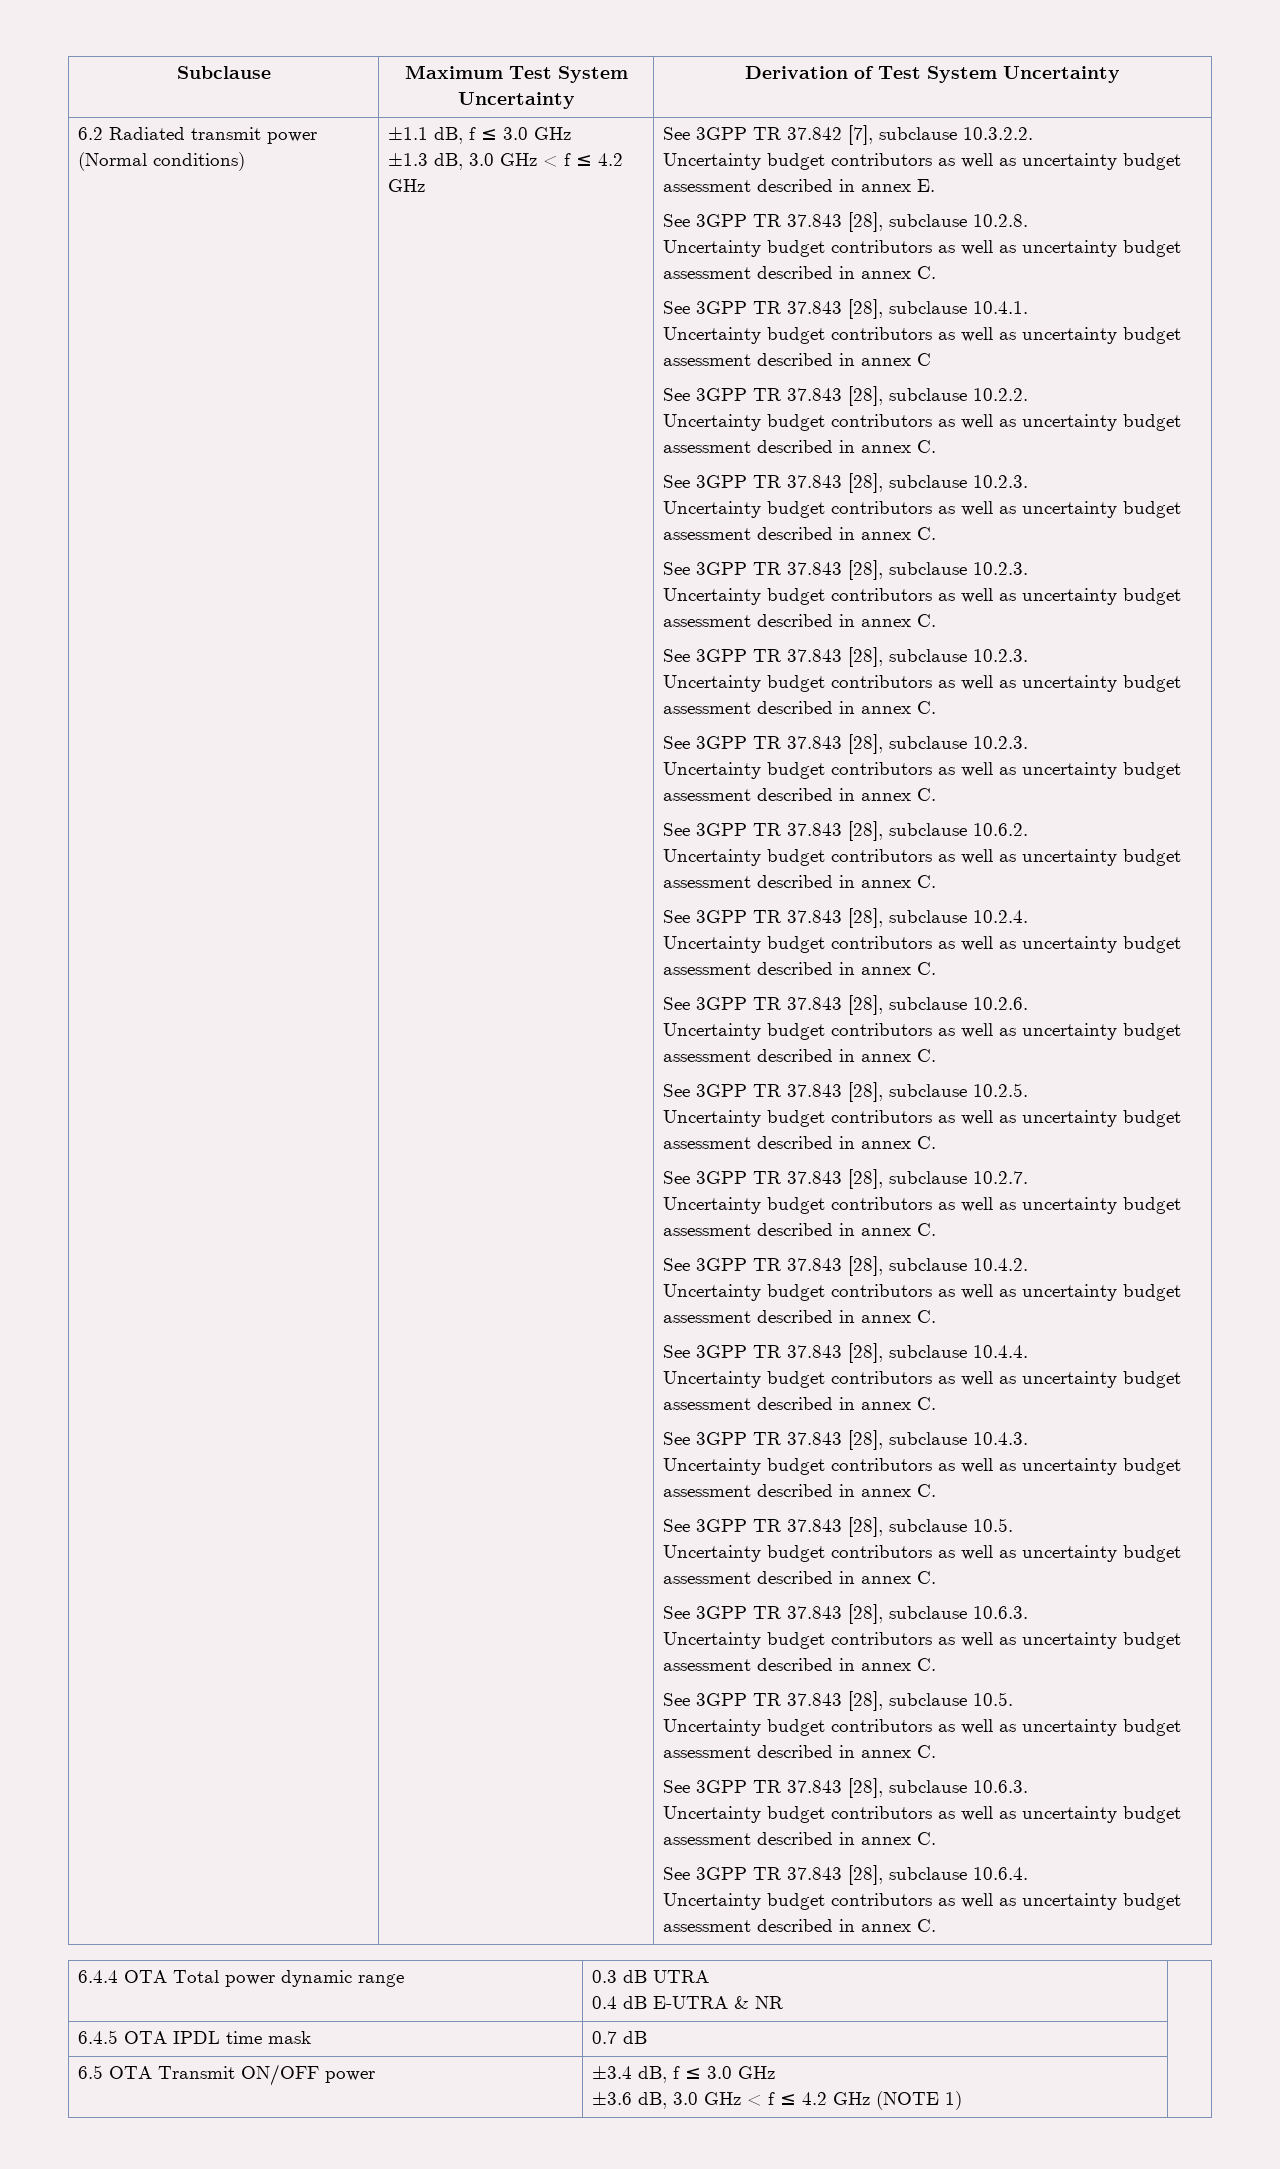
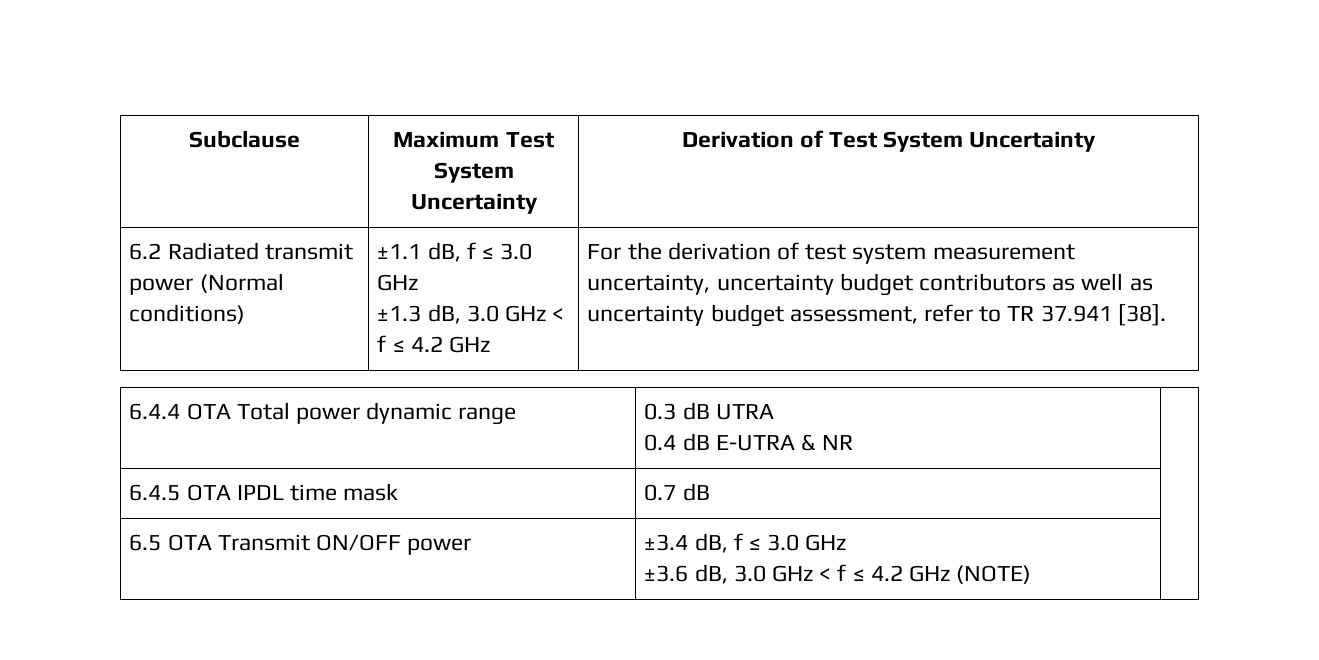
- See 3GPP TR 37.842 [7], subclause 10.3.2.2.
- Uncertainty budget contributors as well as uncertainty budget assessment described in annex E.
- See 3GPP TR 37.843 [28], subclause 10.2.8.
- Uncertainty budget contributors as well as uncertainty budget assessment described in annex C.
- See 3GPP TR 37.843 [28], subclause 10.4.1.
- Uncertainty budget contributors as well as uncertainty budget assessment described in annex C
- See 3GPP TR 37.843 [28], subclause 10.2.2.
- Uncertainty budget contributors as well as uncertainty budget assessment described in annex C.
- See 3GPP TR 37.843 [28], subclause 10.2.3.
- Uncertainty budget contributors as well as uncertainty budget assessment described in annex C.
- See 3GPP TR 37.843 [28], subclause 10.2.3.
- Uncertainty budget contributors as well as uncertainty budget assessment described in annex C.
- See 3GPP TR 37.843 [28], subclause 10.2.3.
- Uncertainty budget contributors as well as uncertainty budget assessment described in annex C.
- See 3GPP TR 37.843 [28], subclause 10.2.3.
- Uncertainty budget contributors as well as uncertainty budget assessment described in annex C.
- See 3GPP TR 37.843 [28], subclause 10.6.2.
- Uncertainty budget contributors as well as uncertainty budget assessment described in annex C.
- See 3GPP TR 37.843 [28], subclause 10.2.4.
- Uncertainty budget contributors as well as uncertainty budget assessment described in annex C.
- See 3GPP TR 37.843 [28], subclause 10.2.6.
- Uncertainty budget contributors as well as uncertainty budget assessment described in annex C.
- See 3GPP TR 37.843 [28], subclause 10.2.5.
- Uncertainty budget contributors as well as uncertainty budget assessment described in annex C.
- See 3GPP TR 37.843 [28], subclause 10.2.7.
- Uncertainty budget contributors as well as uncertainty budget assessment described in annex C.
- See 3GPP TR 37.843 [28], subclause 10.4.2.
- Uncertainty budget contributors as well as uncertainty budget assessment described in annex C.
- See 3GPP TR 37.843 [28], subclause 10.4.4.
- Uncertainty budget contributors as well as uncertainty budget assessment described in annex C.
- See 3GPP TR 37.843 [28], subclause 10.4.3.
- Uncertainty budget contributors as well as uncertainty budget assessment described in annex C.
- See 3GPP TR 37.843 [28], subclause 10.5.
- Uncertainty budget contributors as well as uncertainty budget assessment described in annex C.
- See 3GPP TR 37.843 [28], subclause 10.6.3.
- Uncertainty budget contributors as well as uncertainty budget assessment described in annex C.
- See 3GPP TR 37.843 [28], subclause 10.5.
- Uncertainty budget contributors as well as uncertainty budget assessment described in annex C.
- See 3GPP TR 37.843 [28], subclause 10.6.3.
- Uncertainty budget contributors as well as uncertainty budget assessment described in annex C.
- See 3GPP TR 37.843 [28], subclause 10.6.4.
- Uncertainty budget contributors as well as uncertainty budget assessment described in annex C.
+ For the derivation of test system measurement uncertainty, uncertainty budget contributors as well as uncertainty budget assessment, refer to TR 37.941 [38].
  6.5 OTA Transmit ON/OFF power | ±3.4 dB, f ≤ 3.0 GHz
- ±3.6 dB, 3.0 GHz < f ≤ 4.2 GHz (NOTE 1) |
+ ±3.6 dB, 3.0 GHz < f ≤ 4.2 GHz (NOTE) |

